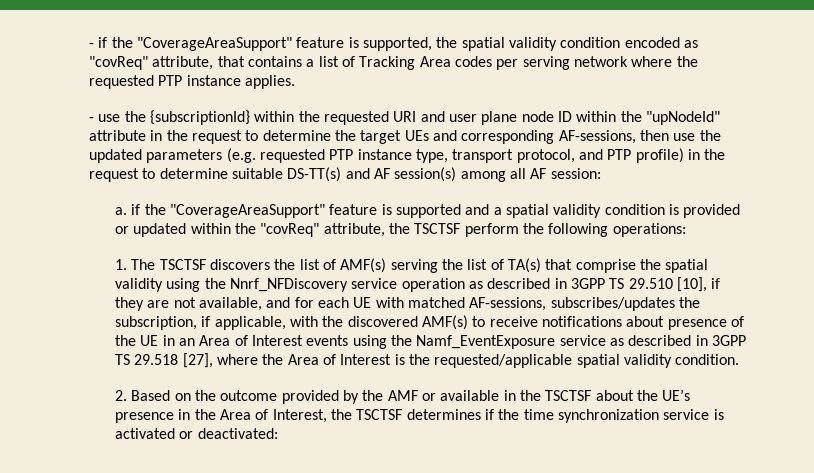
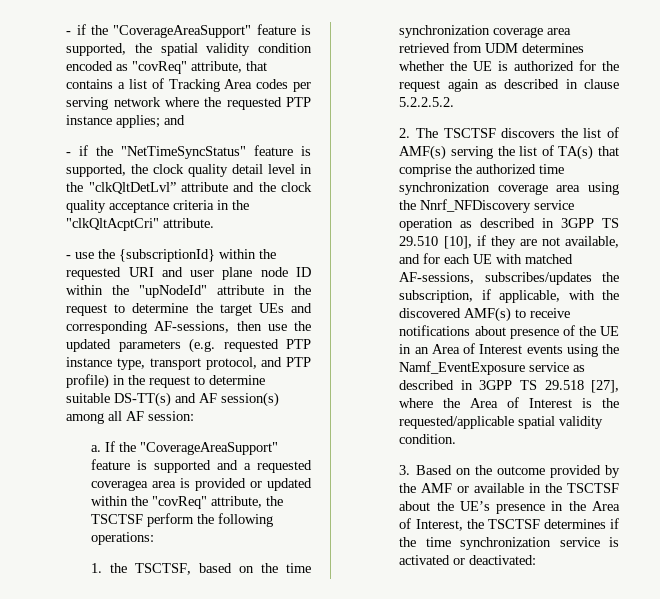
- - if the "CoverageAreaSupport" feature is supported, the spatial validity condition encoded as "covReq" attribute, that contains a list of Tracking Area codes per serving network where the requested PTP instance applies.
+ - if the "CoverageAreaSupport" feature is supported, the spatial validity condition encoded as "covReq" attribute, that contains a list of Tracking Area codes per serving network where the requested PTP instance applies; and
+ - if the "NetTimeSyncStatus" feature is supported, the clock quality detail level in the "clkQltDetLvl” attribute and the clock quality acceptance criteria in the "clkQltAcptCri" attribute.
- a. if the "CoverageAreaSupport" feature is supported and a spatial validity condition is provided or updated within the "covReq" attribute, the TSCTSF perform the following operations:
+ a. If the "CoverageAreaSupport" feature is supported and a requested coveragea area is provided or updated within the "covReq" attribute, the TSCTSF perform the following operations:
- 1. The TSCTSF discovers the list of AMF(s) serving the list of TA(s) that comprise the spatial validity using the Nnrf_NFDiscovery service operation as described in 3GPP TS 29.510 [10], if they are not available, and for each UE with matched AF-sessions, subscribes/updates the subscription, if applicable, with the discovered AMF(s) to receive notifications about presence of the UE in an Area of Interest events using the Namf_EventExposure service as described in 3GPP TS 29.518 [27], where the Area of Interest is the requested/applicable spatial validity condition.
+ 1. the TSCTSF, based on the time synchronization coverage area retrieved from UDM determines whether the UE is authorized for the request again as described in clause 5.2.2.5.2.
+ 2. The TSCTSF discovers the list of AMF(s) serving the list of TA(s) that comprise the authorized time synchronization coverage area using the Nnrf_NFDiscovery service operation as described in 3GPP TS 29.510 [10], if they are not available, and for each UE with matched AF-sessions, subscribes/updates the subscription, if applicable, with the discovered AMF(s) to receive notifications about presence of the UE in an Area of Interest events using the Namf_EventExposure service as described in 3GPP TS 29.518 [27], where the Area of Interest is the requested/applicable spatial validity condition.
- 2. Based on the outcome provided by the AMF or available in the TSCTSF about the UE’s presence in the Area of Interest, the TSCTSF determines if the time synchronization service is activated or deactivated:
+ 3. Based on the outcome provided by the AMF or available in the TSCTSF about the UE’s presence in the Area of Interest, the TSCTSF determines if the time synchronization service is activated or deactivated:

